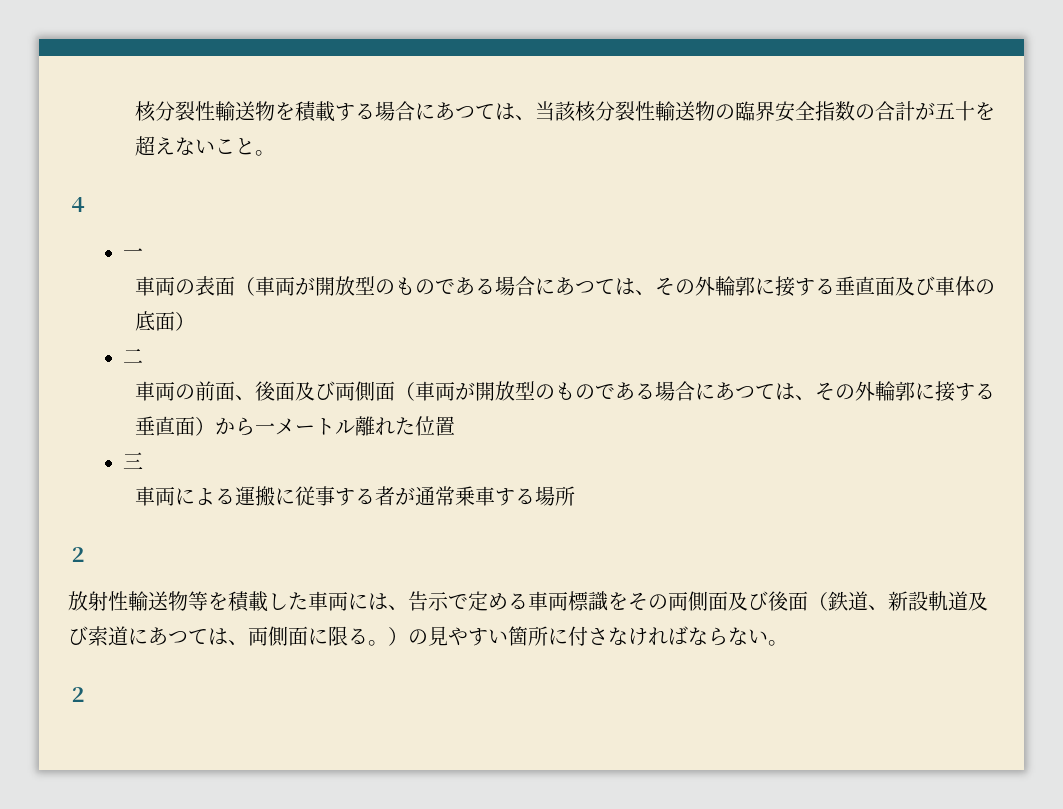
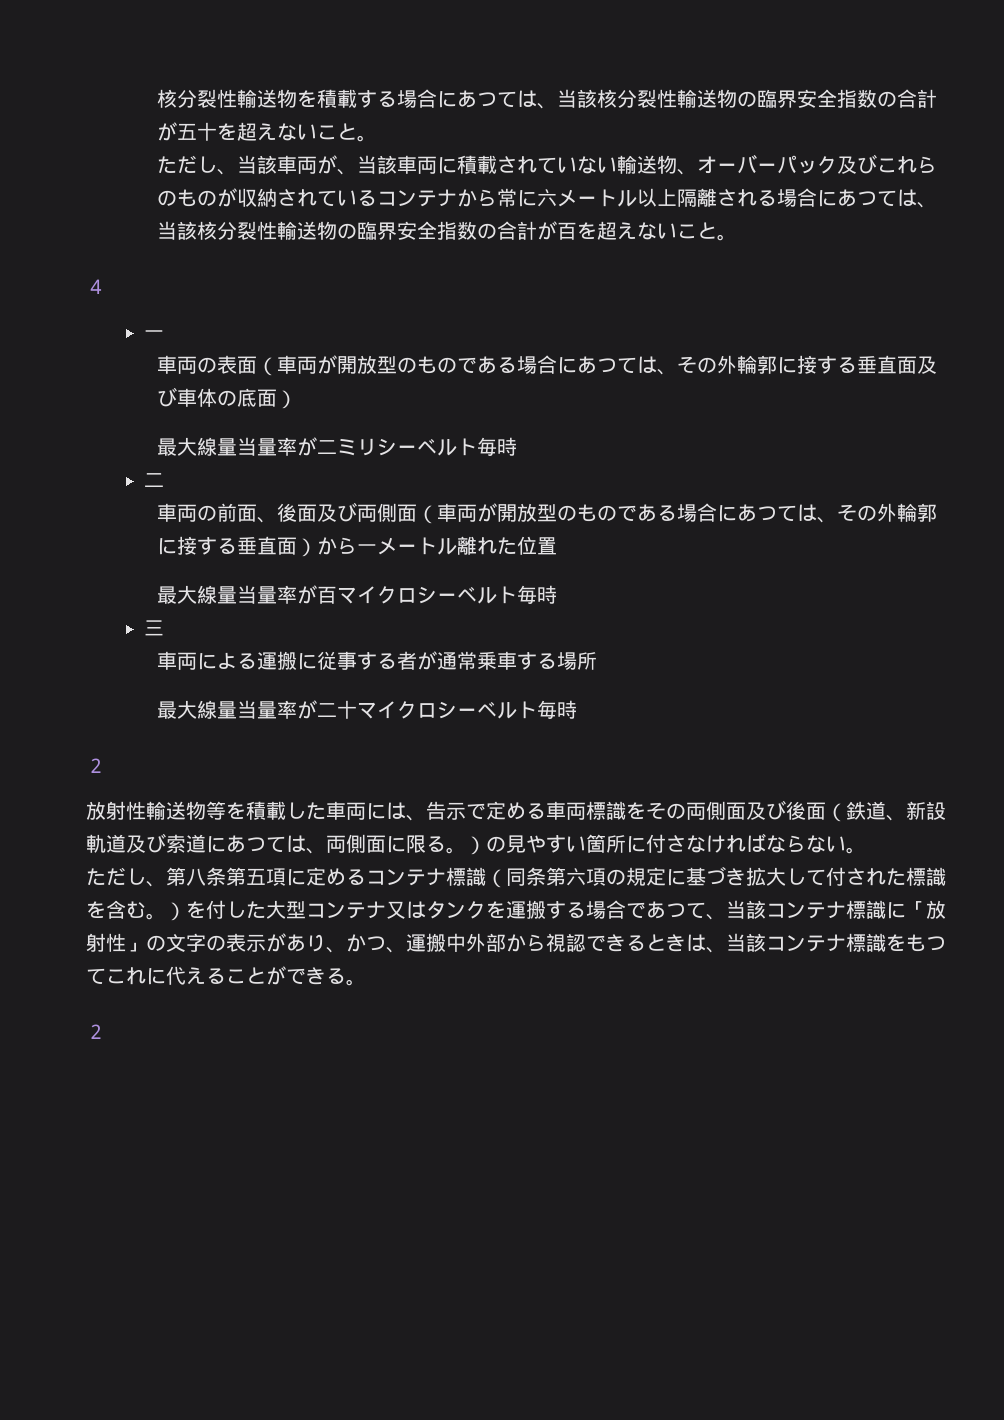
+ ただし、当該車両が、当該車両に積載されていない輸送物、オーバーパック及びこれらのものが収納されているコンテナから常に六メートル以上隔離される場合にあつては、当該核分裂性輸送物の臨界安全指数の合計が百を超えないこと。
+ 最大線量当量率が二ミリシーベルト毎時
+ 最大線量当量率が百マイクロシーベルト毎時
+ 最大線量当量率が二十マイクロシーベルト毎時
+ ただし、第八条第五項に定めるコンテナ標識（同条第六項の規定に基づき拡大して付された標識を含む。）を付した大型コンテナ又はタンクを運搬する場合であつて、当該コンテナ標識に「放射性」の文字の表示があり、かつ、運搬中外部から視認できるときは、当該コンテナ標識をもつてこれに代えることができる。

